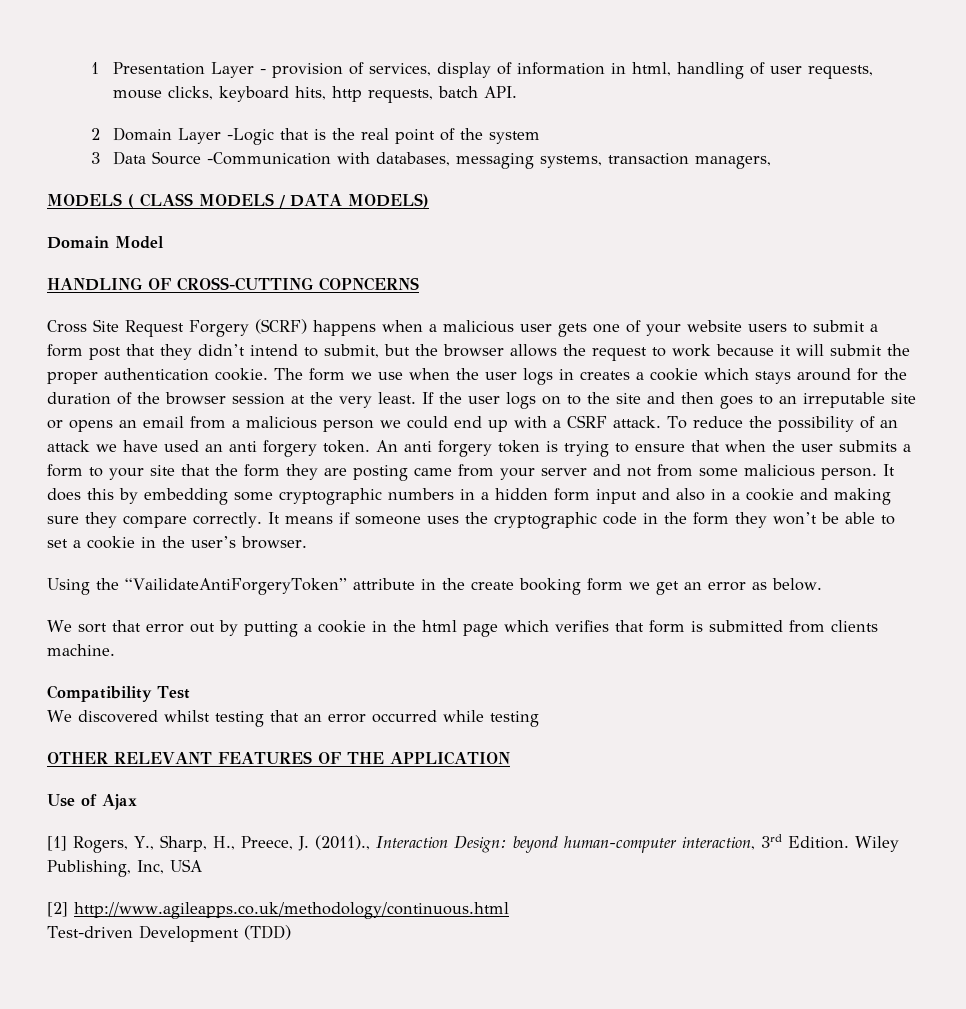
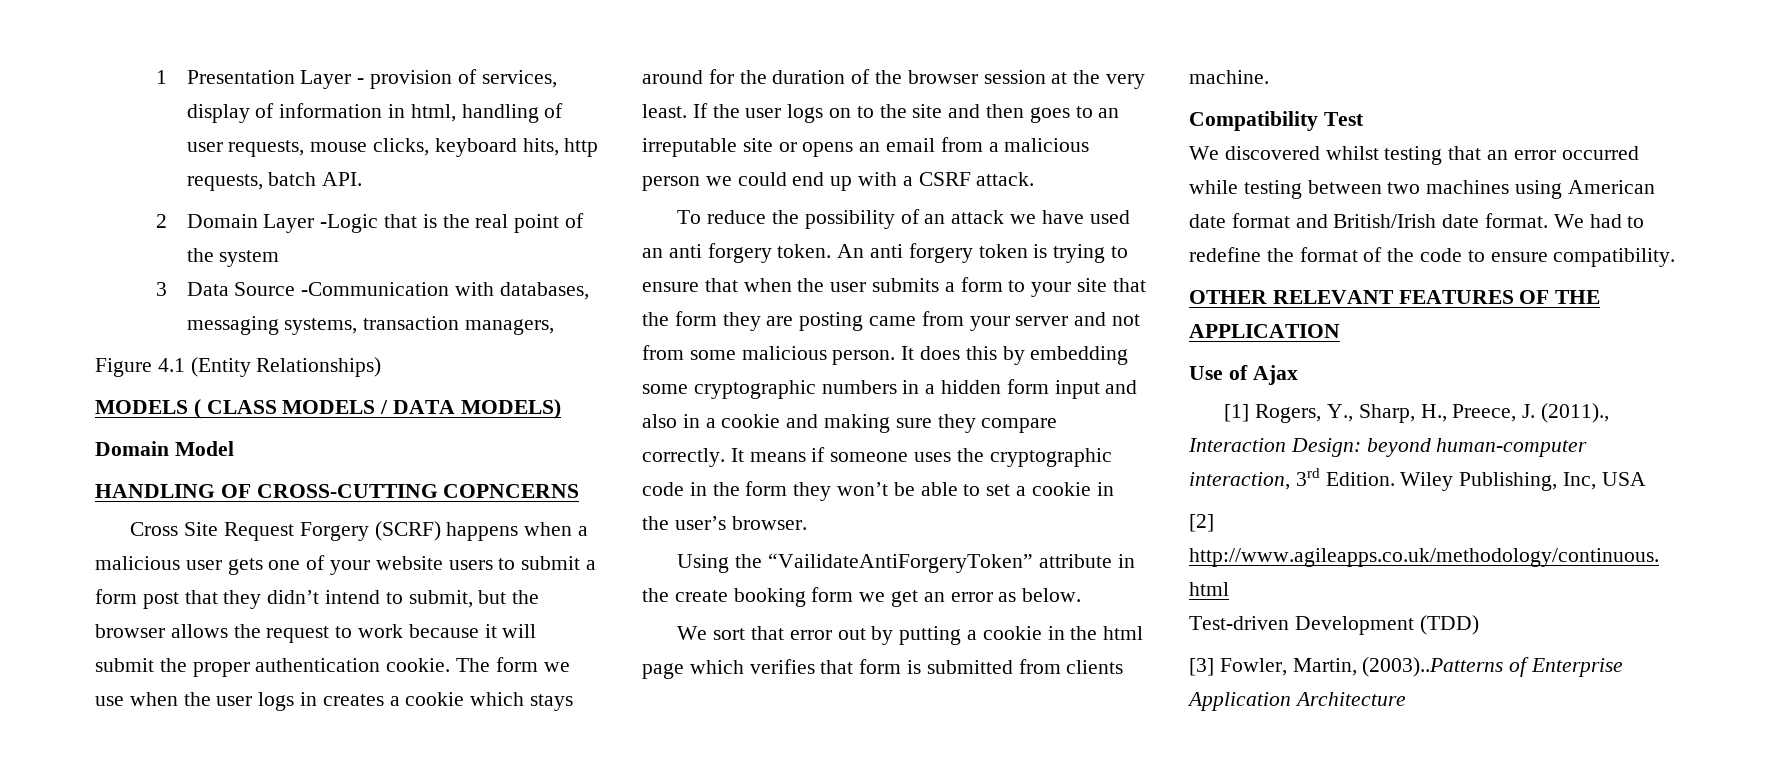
+ Figure 4.1 (Entity Relationships)
- If the user logs on to the site and then goes to an irreputable site or opens an email from a malicious person we could end up with a CSRF attack. To reduce the possibility of an attack we have used an anti forgery token.
+ If the user logs on to the site and then goes to an irreputable site or opens an email from a malicious person we could end up with a CSRF attack.
+ To reduce the possibility of an attack we have used an anti forgery token.
- We discovered whilst testing that an error occurred while testing
+ We discovered whilst testing that an error occurred while testing between two machines using American date format and British/Irish date format. We had to redefine the format of the code to ensure compatibility.
+ [3] Fowler, Martin, (2003)..Patterns of Enterprise Application Architecture

